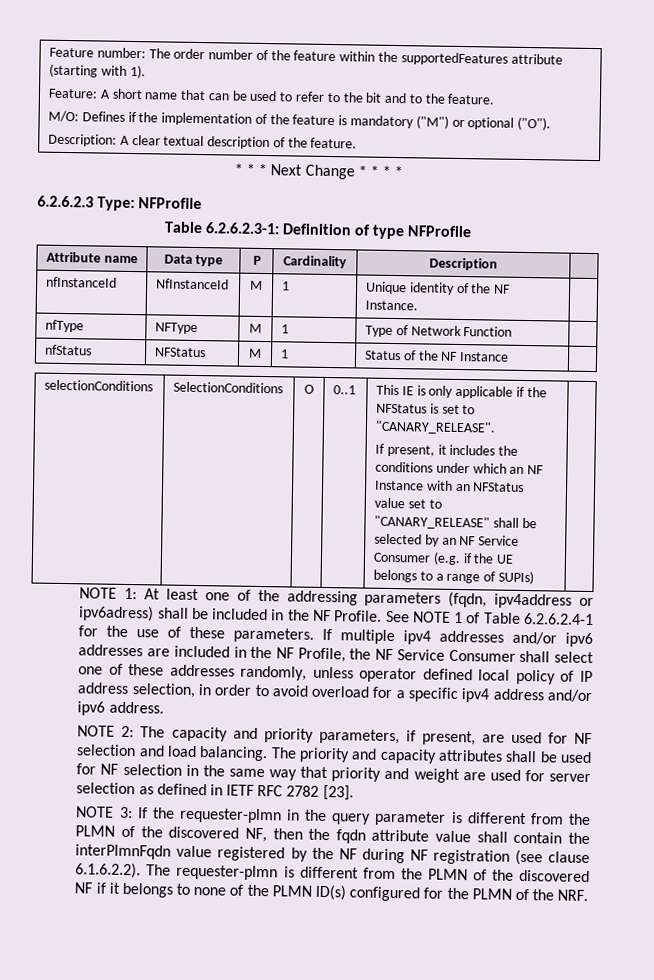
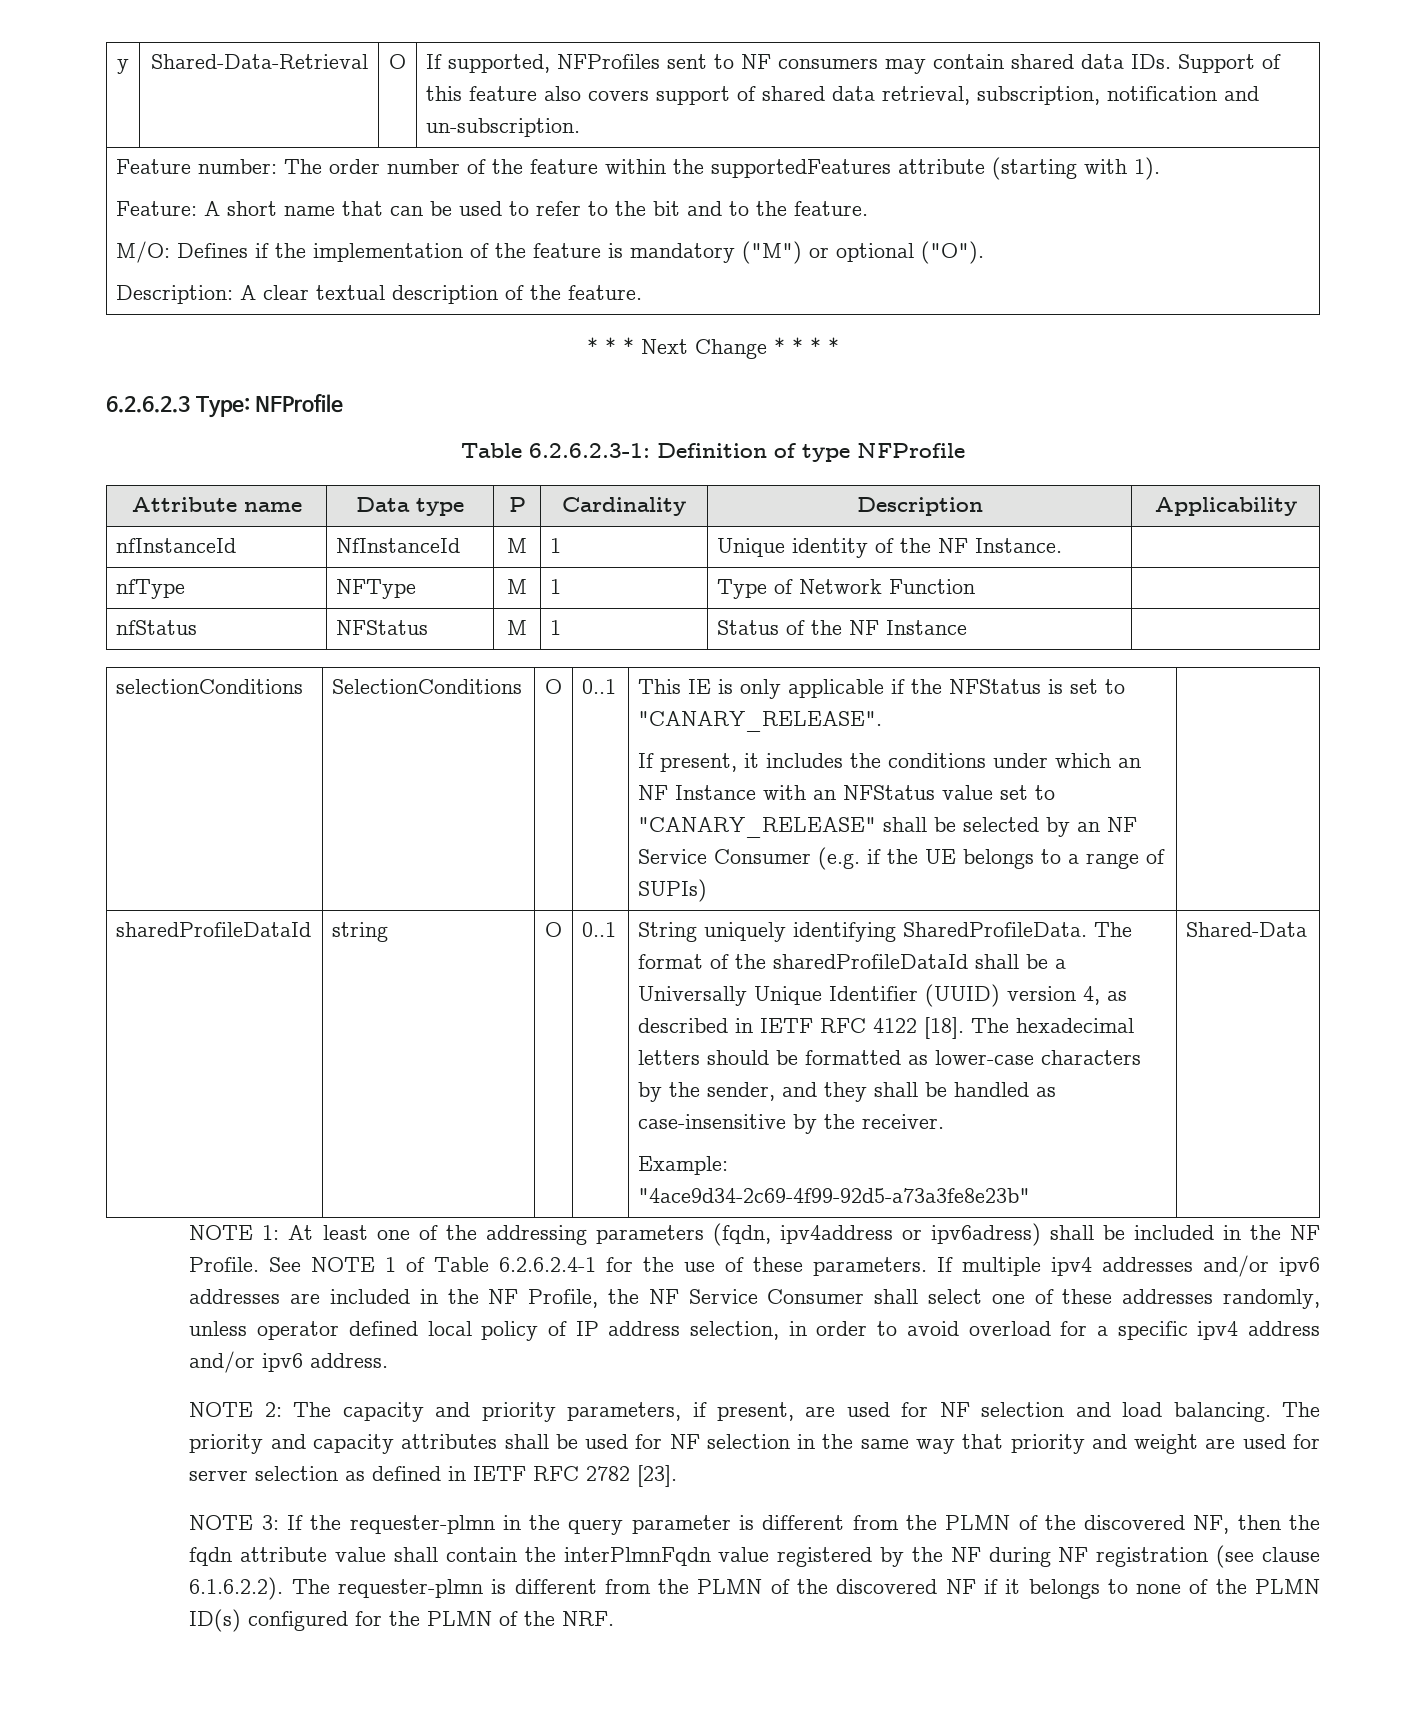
+ y | Shared-Data-Retrieval | O | If supported, NFProfiles sent to NF consumers may contain shared data IDs. Support of this feature also covers support of shared data retrieval, subscription, notification and un-subscription.
- Attribute name | Data type | P | Cardinality | Description |
+ Attribute name | Data type | P | Cardinality | Description | Applicability
+ sharedProfileDataId | string | O | 0..1 | String uniquely identifying SharedProfileData. The format of the sharedProfileDataId shall be a Universally Unique Identifier (UUID) version 4, as described in IETF RFC 4122 [18]. The hexadecimal letters should be formatted as lower-case characters by the sender, and they shall be handled as case-insensitive by the receiver.
+ Example:
+ "4ace9d34-2c69-4f99-92d5-a73a3fe8e23b" | Shared-Data

